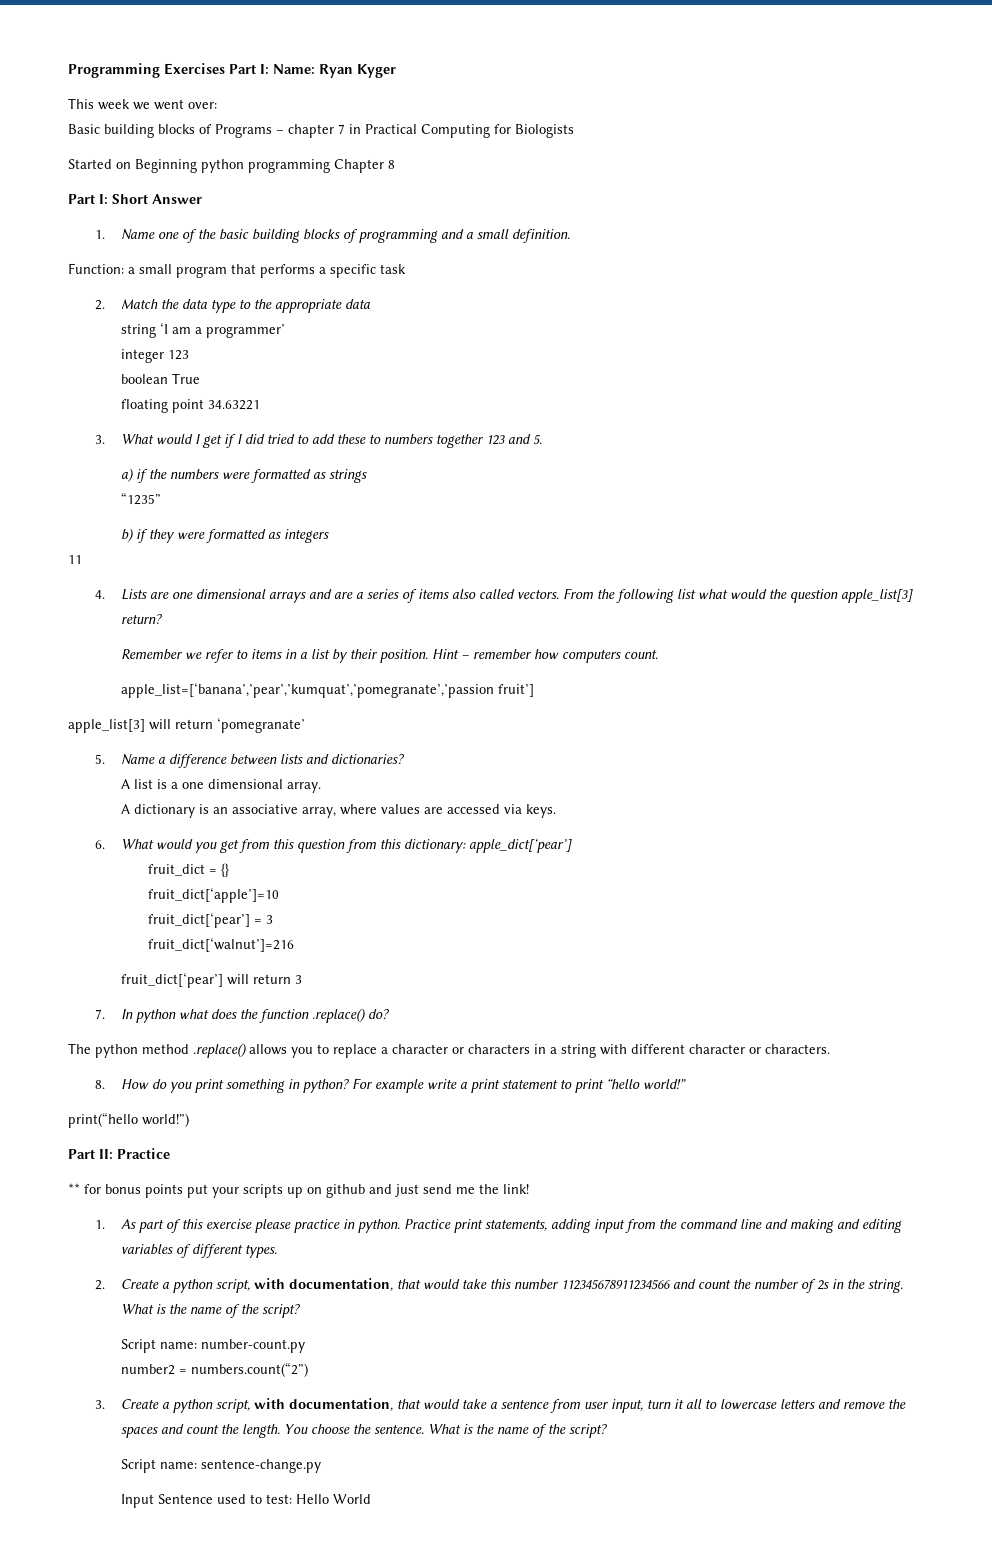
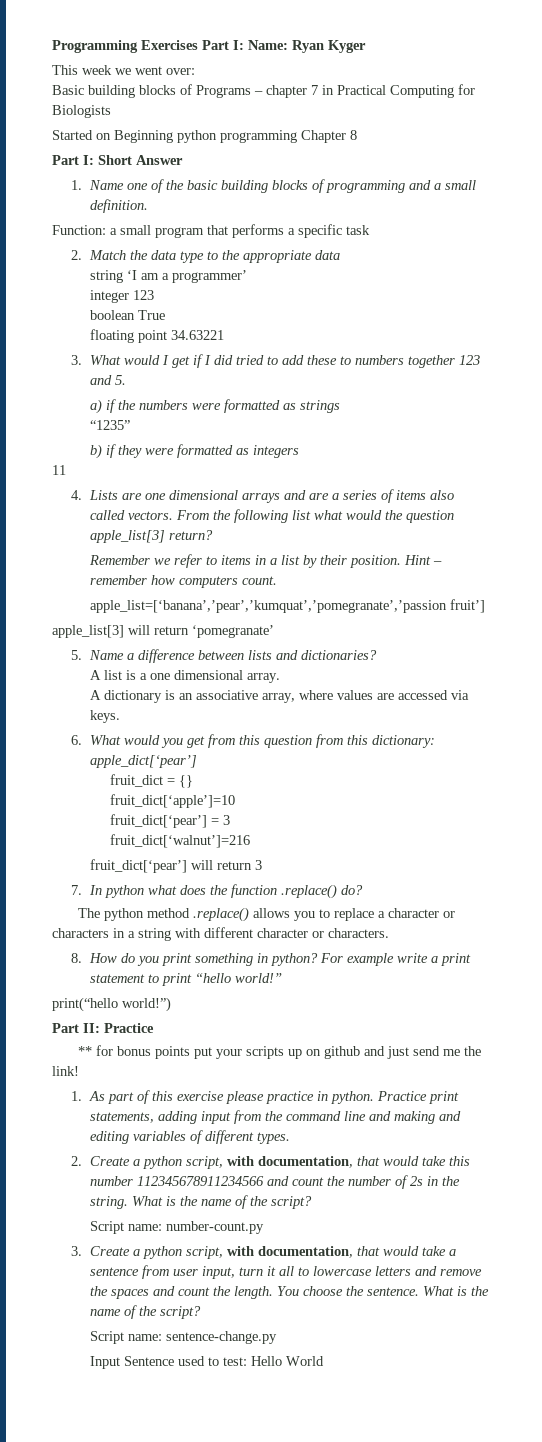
- number2 = numbers.count(“2”)

